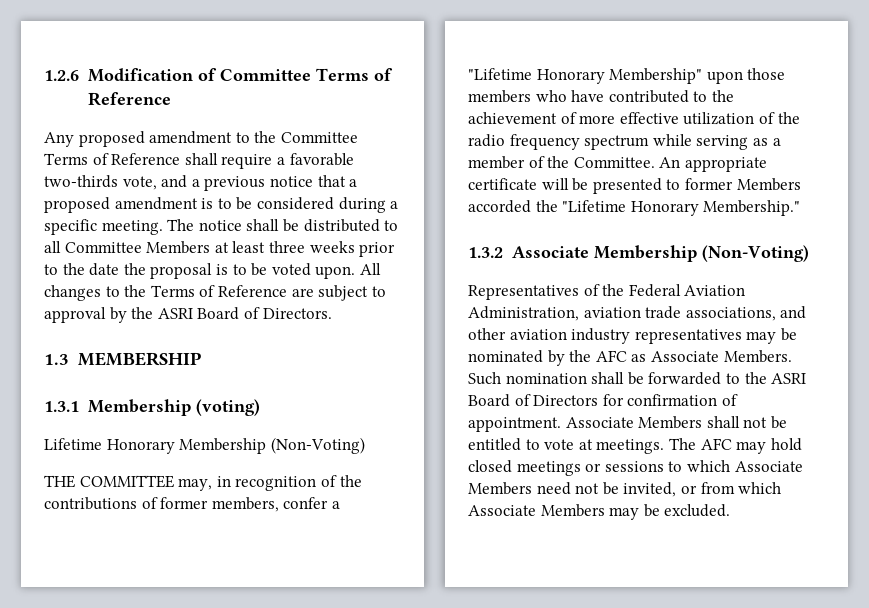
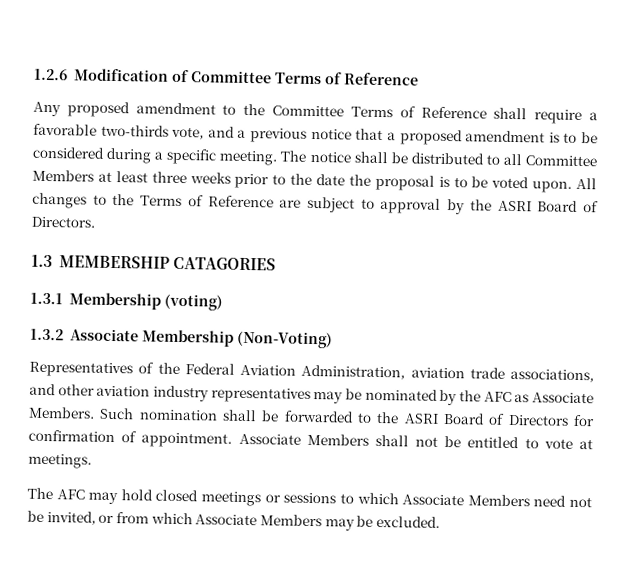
- 1.3 MEMBERSHIP
+ 1.3 MEMBERSHIP CATAGORIES
- Lifetime Honorary Membership (Non-Voting)
- THE COMMITTEE may, in recognition of the contributions of former members, confer a "Lifetime Honorary Membership" upon those members who have contributed to the achievement of more effective utilization of the radio frequency spectrum while serving as a member of the Committee. An appropriate certificate will be presented to former Members accorded the "Lifetime Honorary Membership."
- Associate Members shall not be entitled to vote at meetings. The AFC may hold closed meetings or sessions to which Associate Members need not be invited, or from which Associate Members may be excluded.
+ Associate Members shall not be entitled to vote at meetings.
+ The AFC may hold closed meetings or sessions to which Associate Members need not be invited, or from which Associate Members may be excluded.

